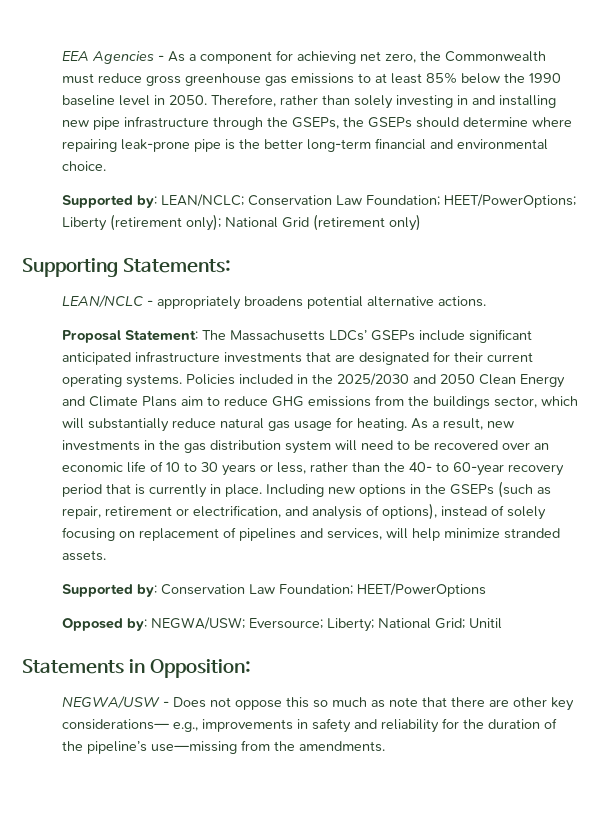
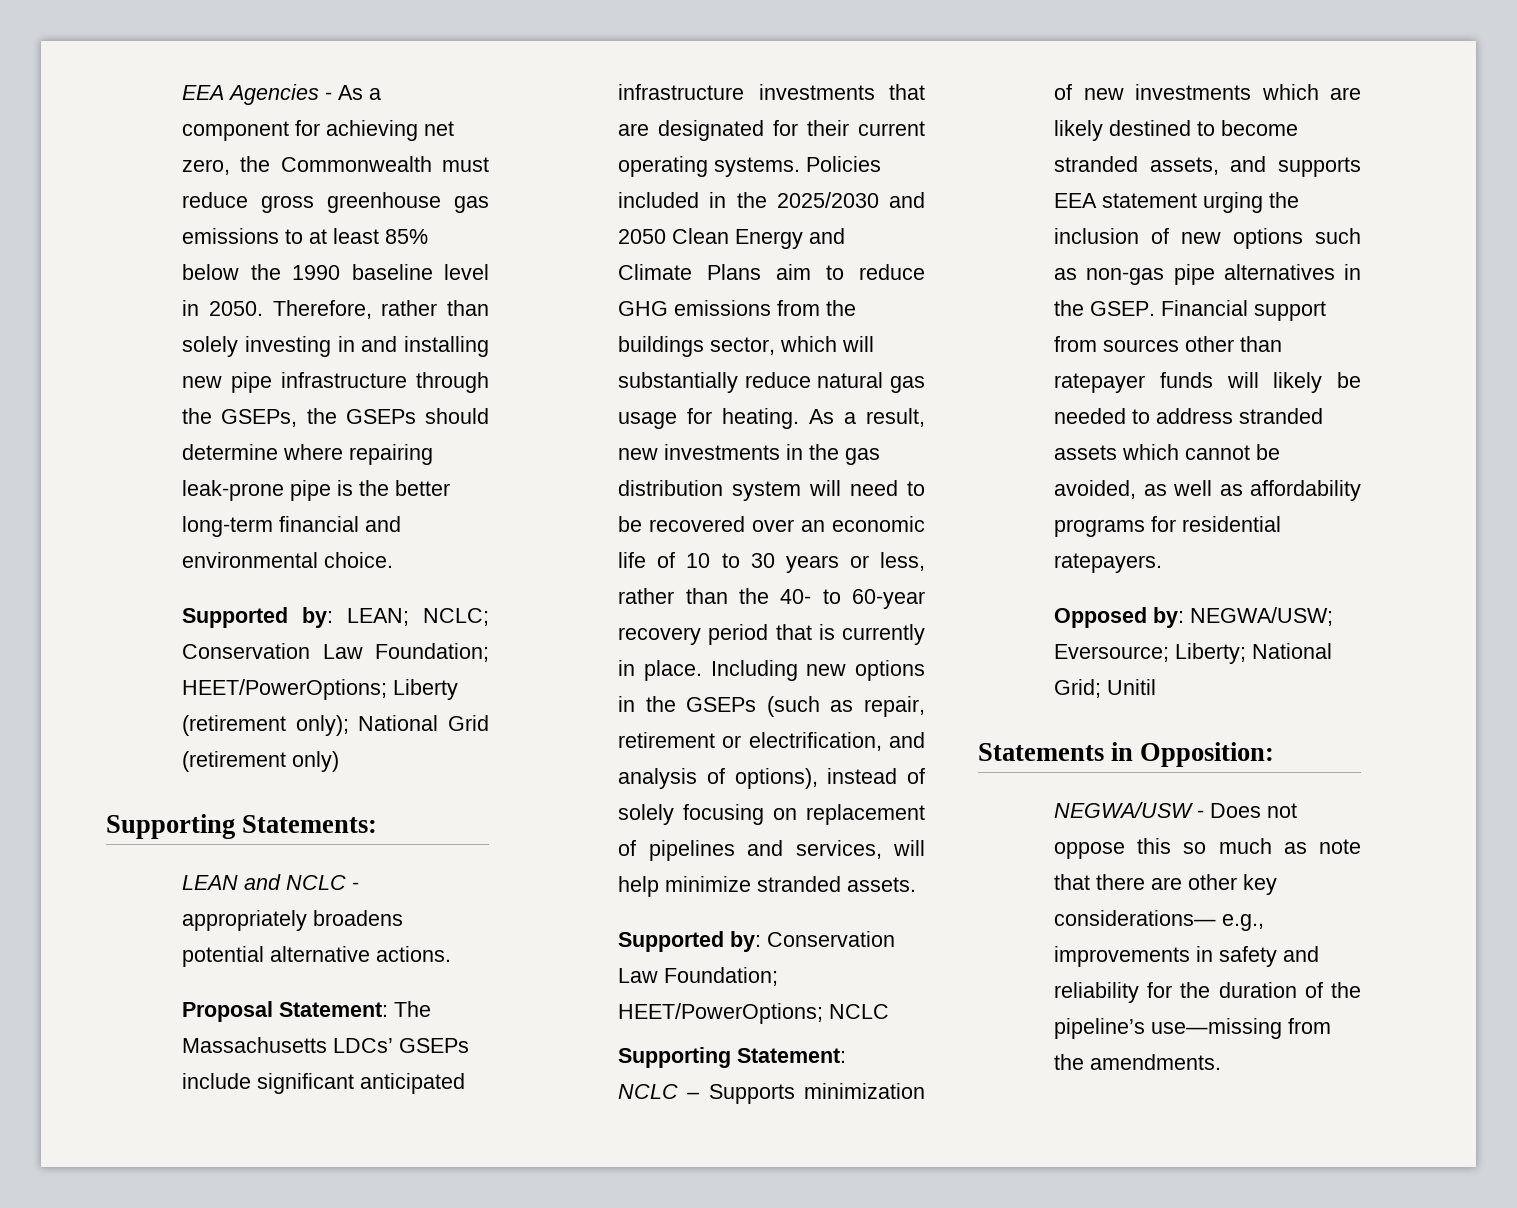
- Supported by: LEAN/NCLC; Conservation Law Foundation; HEET/PowerOptions; Liberty (retirement only); National Grid (retirement only)
+ Supported by: LEAN; NCLC; Conservation Law Foundation; HEET/PowerOptions; Liberty (retirement only); National Grid (retirement only)
- LEAN/NCLC - appropriately broadens potential alternative actions.
+ LEAN and NCLC - appropriately broadens potential alternative actions.
- Supported by: Conservation Law Foundation; HEET/PowerOptions
+ Supported by: Conservation Law Foundation; HEET/PowerOptions; NCLC
+ Supporting Statement:
+ NCLC – Supports minimization of new investments which are likely destined to become stranded assets, and supports EEA statement urging the inclusion of new options such as non-gas pipe alternatives in the GSEP. Financial support from sources other than ratepayer funds will likely be needed to address stranded assets which cannot be avoided, as well as affordability programs for residential ratepayers.

